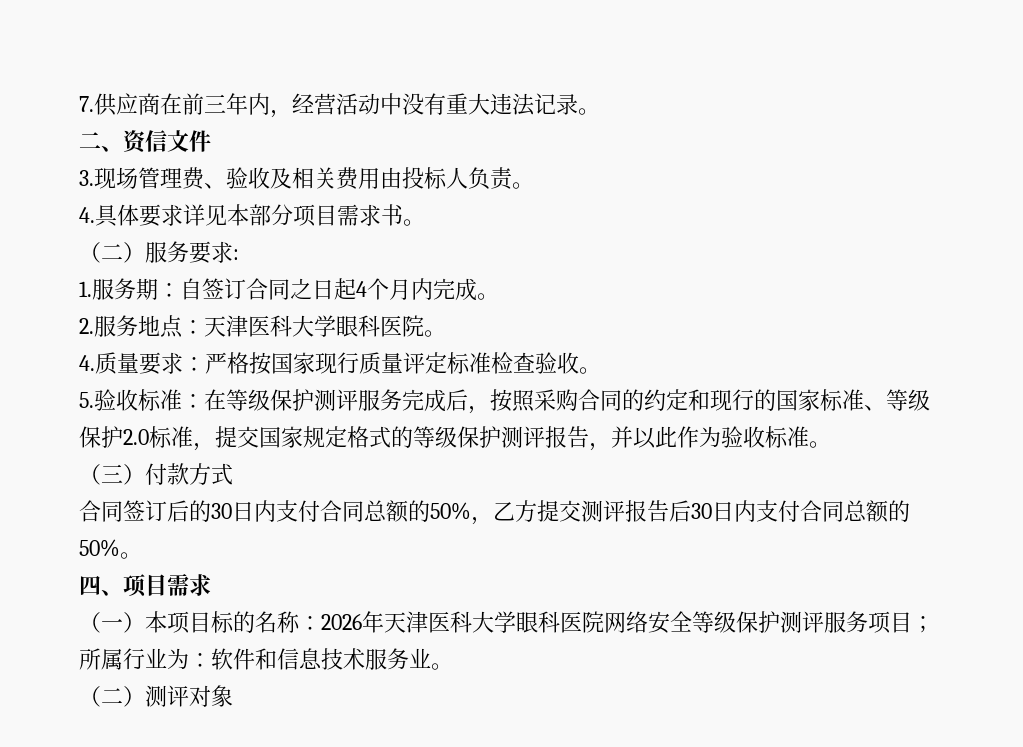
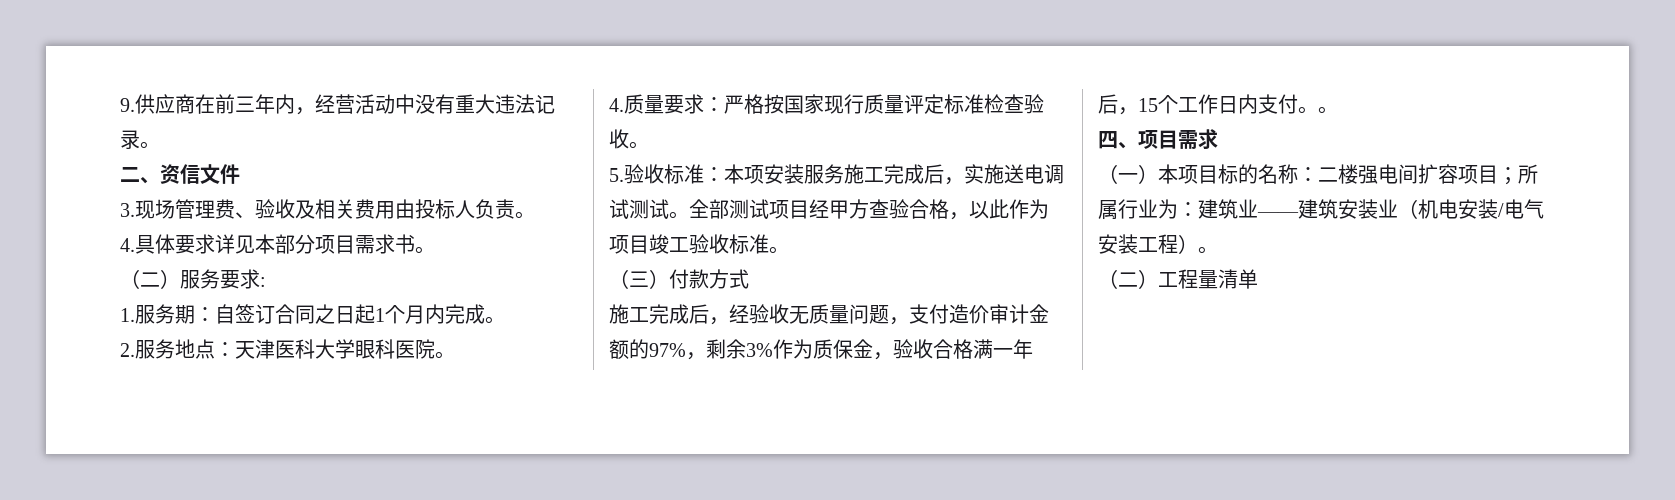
- 7.供应商在前三年内，经营活动中没有重大违法记录。
+ 9.供应商在前三年内，经营活动中没有重大违法记录。
- 1.服务期：自签订合同之日起4个月内完成。
+ 1.服务期：自签订合同之日起1个月内完成。
- 5.验收标准：在等级保护测评服务完成后，按照采购合同的约定和现行的国家标准、等级保护2.0标准，提交国家规定格式的等级保护测评报告，并以此作为验收标准。
+ 5.验收标准：本项安装服务施工完成后，实施送电调试测试。全部测试项目经甲方查验合格，以此作为项目竣工验收标准。
- 合同签订后的30日内支付合同总额的50%，乙方提交测评报告后30日内支付合同总额的50%。
+ 施工完成后，经验收无质量问题，支付造价审计金额的97%，剩余3%作为质保金，验收合格满一年后，15个工作日内支付。。
- （一）本项目标的名称：2026年天津医科大学眼科医院网络安全等级保护测评服务项目；所属行业为：软件和信息技术服务业。
- （二）测评对象
+ （一）本项目标的名称：二楼强电间扩容项目；所属行业为：建筑业——建筑安装业（机电安装/电气安装工程）。
+ （二）工程量清单

